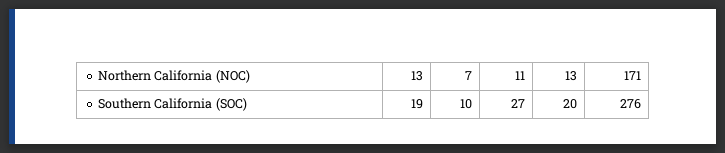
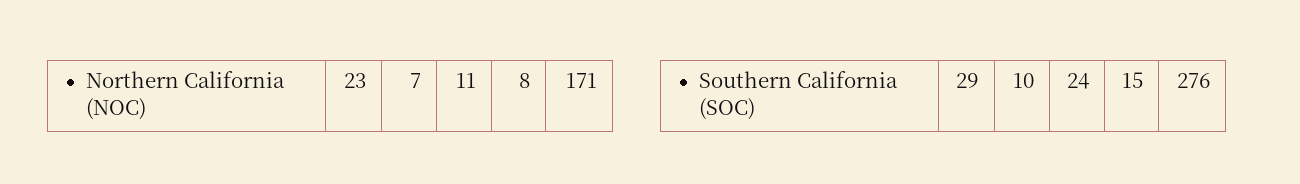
- Northern California (NOC) | 13 | 7 | 11 | 13 | 171
+ Northern California (NOC) | 23 | 7 | 11 | 8 | 171
- Southern California (SOC) | 19 | 10 | 27 | 20 | 276
+ Southern California (SOC) | 29 | 10 | 24 | 15 | 276

